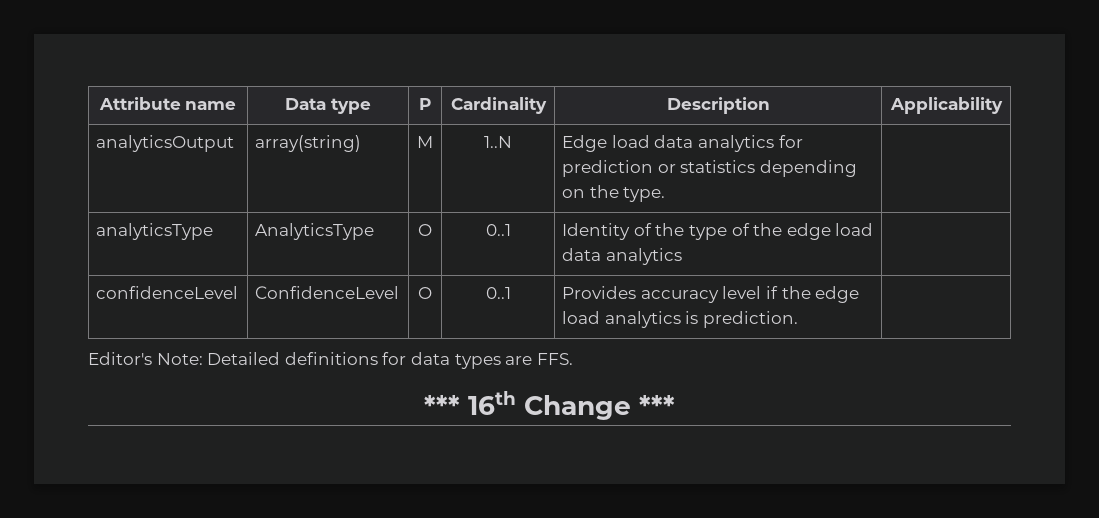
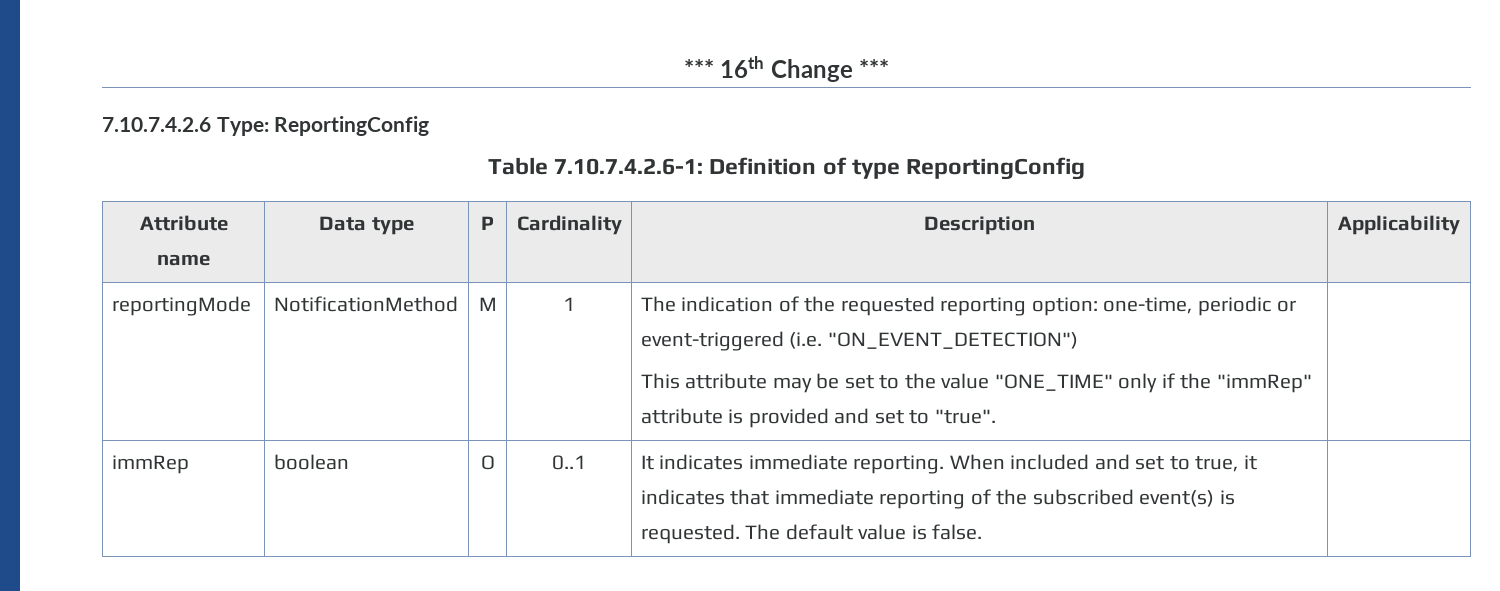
+ *** 16th Change ***
+ 7.10.7.4.2.6 Type: ReportingConfig
+ Table 7.10.7.4.2.6-1: Definition of type ReportingConfig
- analyticsOutput | array(string) | M | 1..N | Edge load data analytics for prediction or statistics depending on the type. |
- analyticsType | AnalyticsType | O | 0..1 | Identity of the type of the edge load data analytics |
- confidenceLevel | ConfidenceLevel | O | 0..1 | Provides accuracy level if the edge load analytics is prediction. |
- Editor's Note: Detailed definitions for data types are FFS.
- *** 16th Change ***
+ reportingMode | NotificationMethod | M | 1 | The indication of the requested reporting option: one-time, periodic or event-triggered (i.e. "ON_EVENT_DETECTION")
+ This attribute may be set to the value "ONE_TIME" only if the "immRep" attribute is provided and set to "true". |
+ immRep | boolean | O | 0..1 | It indicates immediate reporting. When included and set to true, it indicates that immediate reporting of the subscribed event(s) is requested. The default value is false. |

